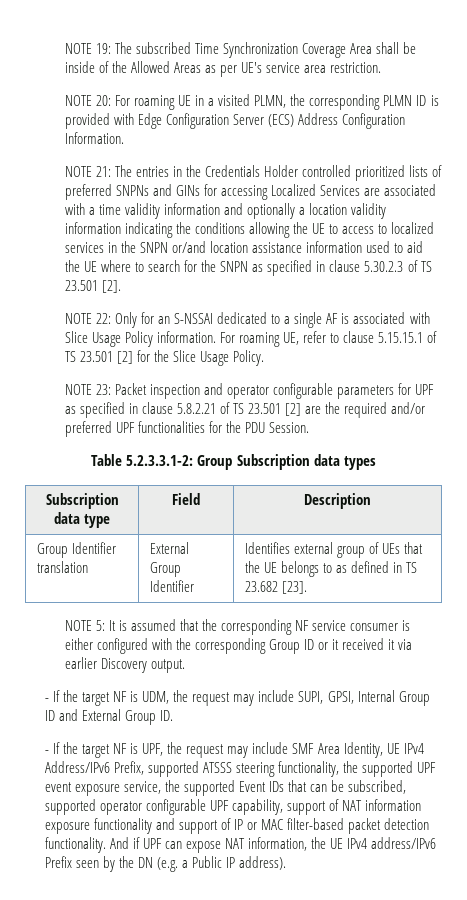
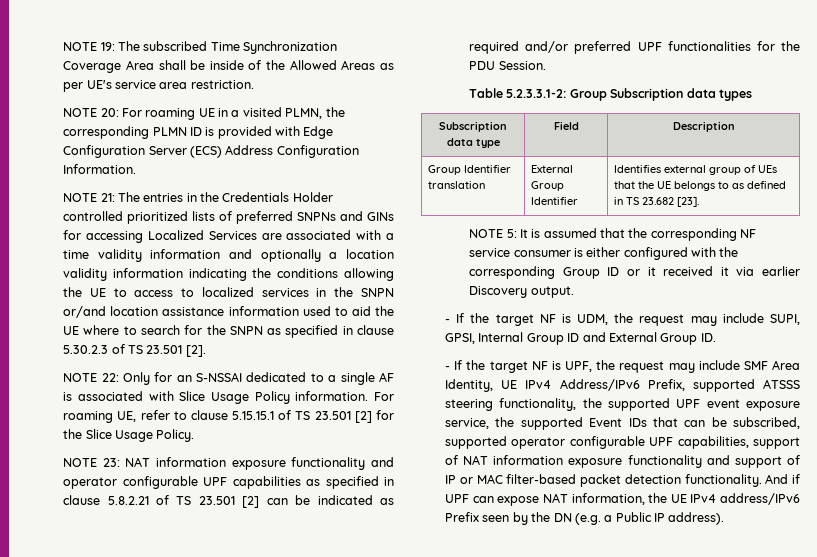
- NOTE 23: Packet inspection and operator configurable parameters for UPF as specified in clause 5.8.2.21 of TS 23.501 [2] are the required and/or preferred UPF functionalities for the PDU Session.
+ NOTE 23: NAT information exposure functionality and operator configurable UPF capabilities as specified in clause 5.8.2.21 of TS 23.501 [2] can be indicated as required and/or preferred UPF functionalities for the PDU Session.
- - If the target NF is UPF, the request may include SMF Area Identity, UE IPv4 Address/IPv6 Prefix, supported ATSSS steering functionality, the supported UPF event exposure service, the supported Event IDs that can be subscribed, supported operator configurable UPF capability, support of NAT information exposure functionality and support of IP or MAC filter-based packet detection functionality.
+ - If the target NF is UPF, the request may include SMF Area Identity, UE IPv4 Address/IPv6 Prefix, supported ATSSS steering functionality, the supported UPF event exposure service, the supported Event IDs that can be subscribed, supported operator configurable UPF capabilities, support of NAT information exposure functionality and support of IP or MAC filter-based packet detection functionality.

